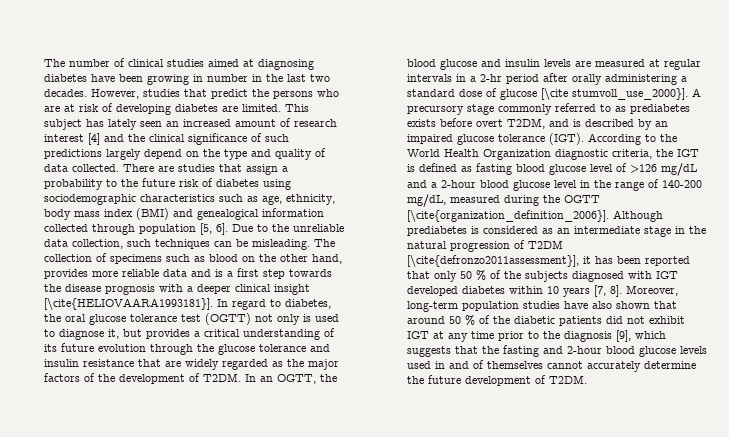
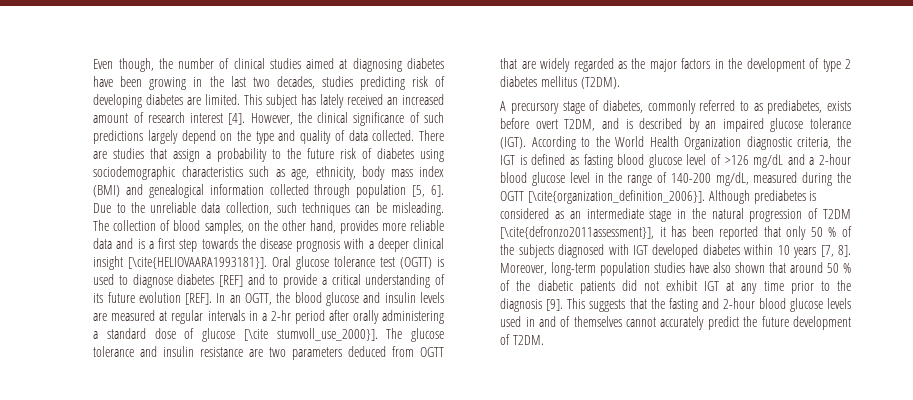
- The number of clinical studies aimed at diagnosing diabetes have been growing in number in the last two decades. However, studies that predict the persons who are at risk of developing diabetes are limited.
+ Even though, the number of clinical studies aimed at diagnosing diabetes have been growing in the last two decades, studies predicting risk of developing diabetes are limited.
- This subject has lately seen an increased amount of research interest [4] and the clinical significance of such predictions largely depend on the type and quality of data collected.
+ This subject has lately received an increased amount of research interest [4]. However, the clinical significance of such predictions largely depend on the type and quality of data collected.
- The collection of specimens such as blood on the other hand, provides more reliable data and is a first step towards the disease prognosis with a deeper clinical insight [\cite{HELIOVAARA1993181}].
+ The collection of blood samples, on the other hand, provides more reliable data and is a first step towards the disease prognosis with a deeper clinical insight [\cite{HELIOVAARA1993181}].
- In regard to diabetes, the oral glucose tolerance test (OGTT) not only is used to diagnose it, but provides a critical understanding of its future evolution through the glucose tolerance and insulin resistance that are widely regarded as the major factors of the development of T2DM.
+ Oral glucose tolerance test (OGTT) is used to diagnose diabetes [REF] and to provide a critical understanding of its future evolution [REF].
- In an OGTT, the blood glucose and insulin levels are measured at regular intervals in a 2-hr period after orally administering a standard dose of glucose [\cite stumvoll_use_2000}]. A precursory stage commonly referred to as prediabetes exists before overt T2DM, and is described by an impaired glucose tolerance (IGT).
+ In an OGTT, the blood glucose and insulin levels are measured at regular intervals in a 2-hr period after orally administering a standard dose of glucose [\cite stumvoll_use_2000}]. The glucose tolerance and insulin resistance are two parameters deduced from OGTT that are widely regarded as the major factors in the development of type 2 diabetes mellitus (T2DM).
+ A precursory stage of diabetes, commonly referred to as prediabetes, exists before overt T2DM, and is described by an impaired glucose tolerance (IGT).
- Moreover, long-term population studies have also shown that around 50 % of the diabetic patients did not exhibit IGT at any time prior to the diagnosis [9], which suggests that the fasting and 2-hour blood glucose levels used in and of themselves cannot accurately determine the future development of T2DM.
+ Moreover, long-term population studies have also shown that around 50 % of the diabetic patients did not exhibit IGT at any time prior to the diagnosis [9]. This suggests that the fasting and 2-hour blood glucose levels used in and of themselves cannot accurately predict the future development of T2DM.

